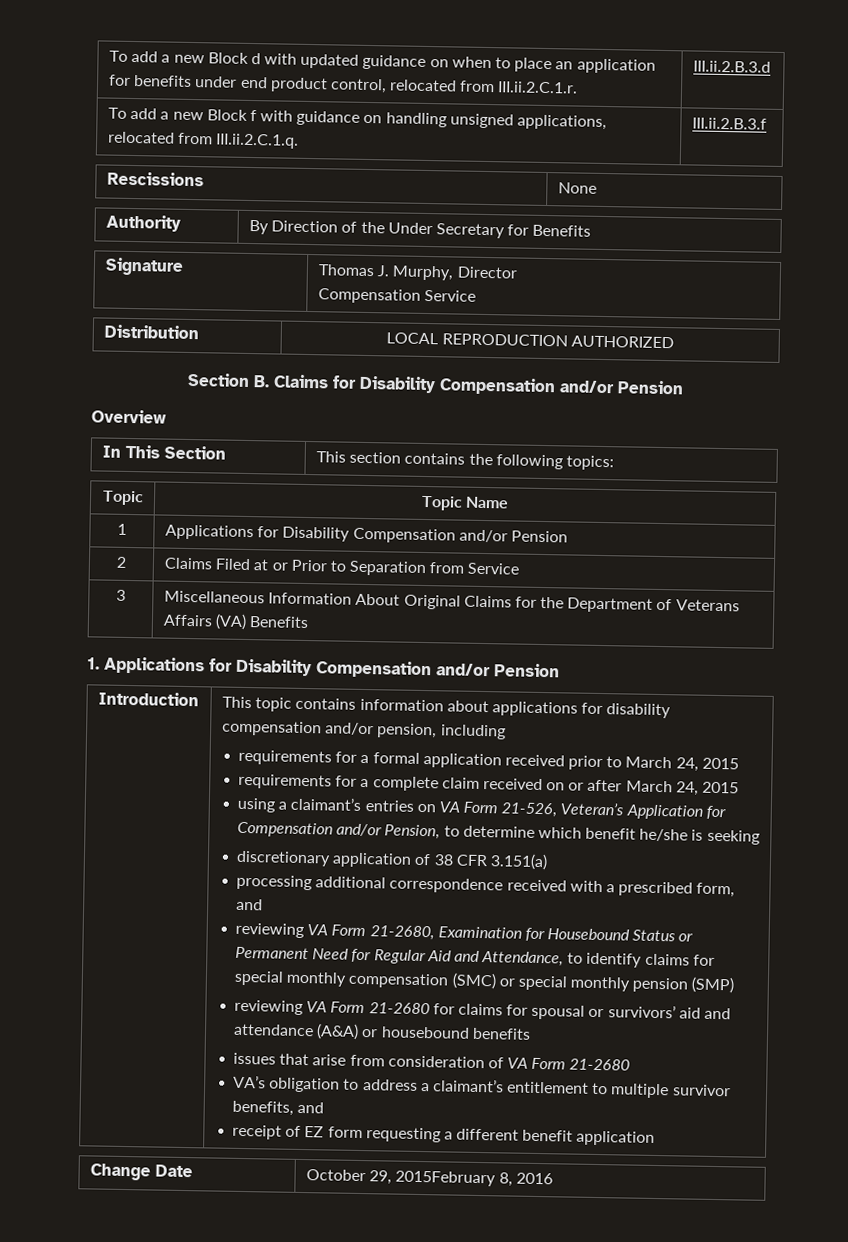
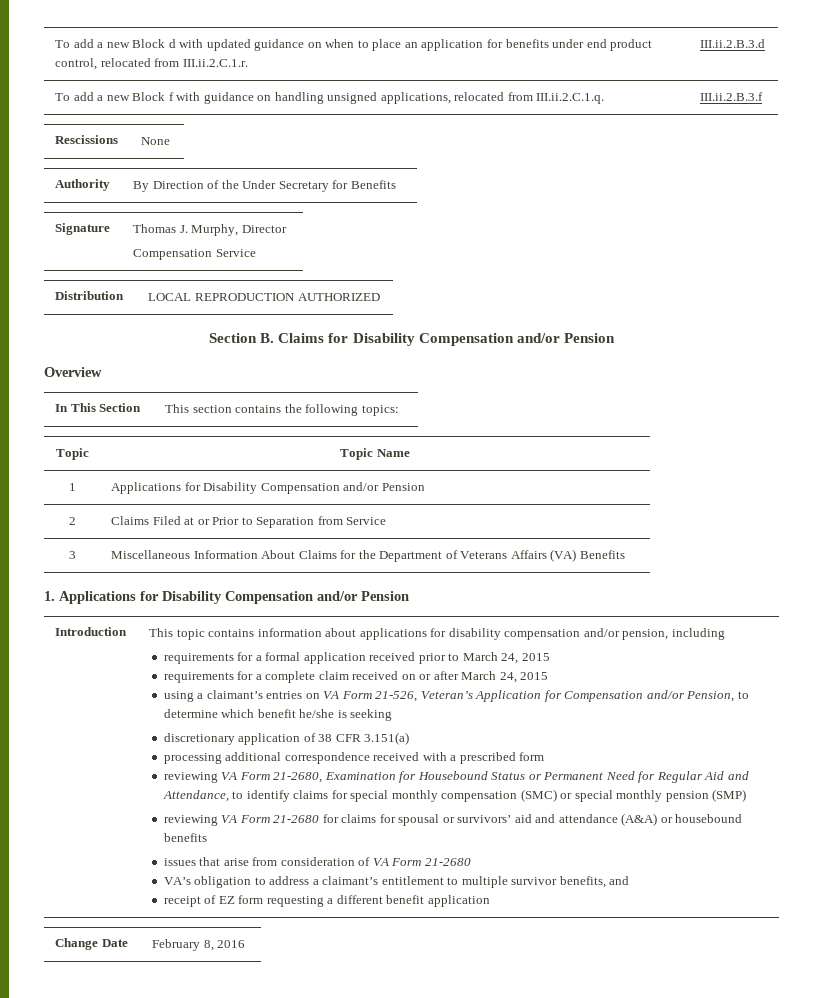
- 3 | Miscellaneous Information About Original Claims for the Department of Veterans Affairs (VA) Benefits
+ 3 | Miscellaneous Information About Claims for the Department of Veterans Affairs (VA) Benefits
- processing additional correspondence received with a prescribed form, and
+ processing additional correspondence received with a prescribed form
- Change Date | October 29, 2015February 8, 2016
+ Change Date | February 8, 2016

